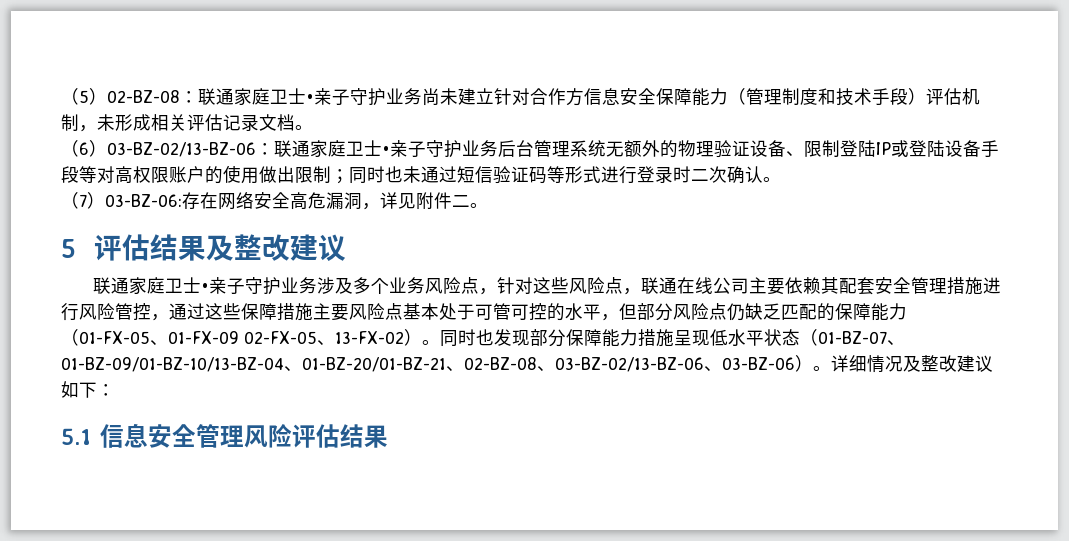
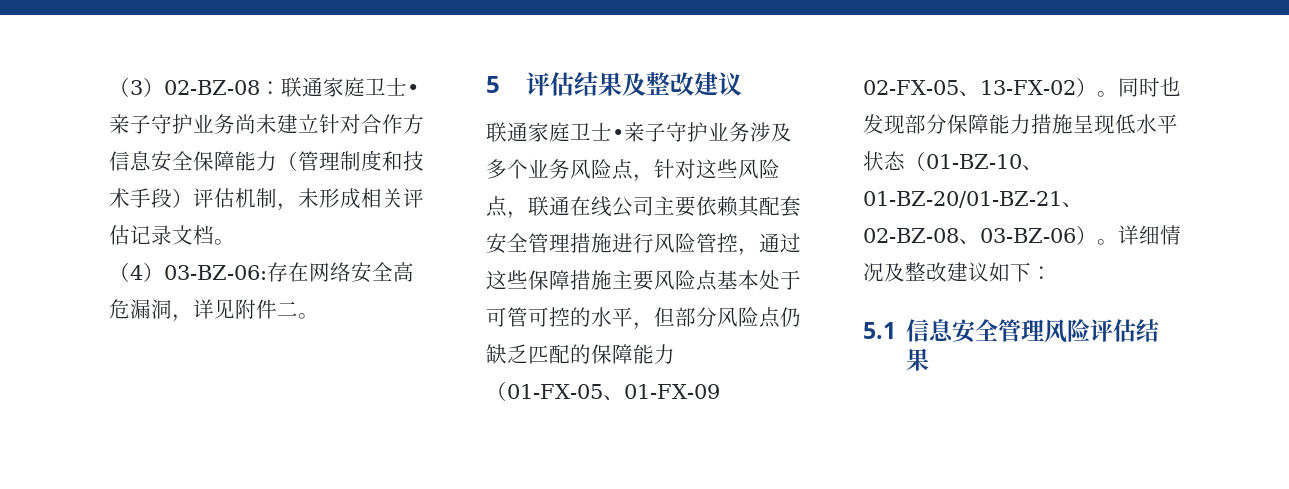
- （5）02-BZ-08：联通家庭卫士•亲子守护业务尚未建立针对合作方信息安全保障能力（管理制度和技术手段）评估机制，未形成相关评估记录文档。
+ （3）02-BZ-08：联通家庭卫士•亲子守护业务尚未建立针对合作方信息安全保障能力（管理制度和技术手段）评估机制，未形成相关评估记录文档。
- （6）03-BZ-02/13-BZ-06：联通家庭卫士•亲子守护业务后台管理系统无额外的物理验证设备、限制登陆IP或登陆设备手段等对高权限账户的使用做出限制；同时也未通过短信验证码等形式进行登录时二次确认。
- （7）03-BZ-06:存在网络安全高危漏洞，详见附件二。
+ （4）03-BZ-06:存在网络安全高危漏洞，详见附件二。
- 同时也发现部分保障能力措施呈现低水平状态（01-BZ-07、01-BZ-09/01-BZ-10/13-BZ-04、01-BZ-20/01-BZ-21、02-BZ-08、03-BZ-02/13-BZ-06、03-BZ-06）。
+ 同时也发现部分保障能力措施呈现低水平状态（01-BZ-10、01-BZ-20/01-BZ-21、02-BZ-08、03-BZ-06）。

